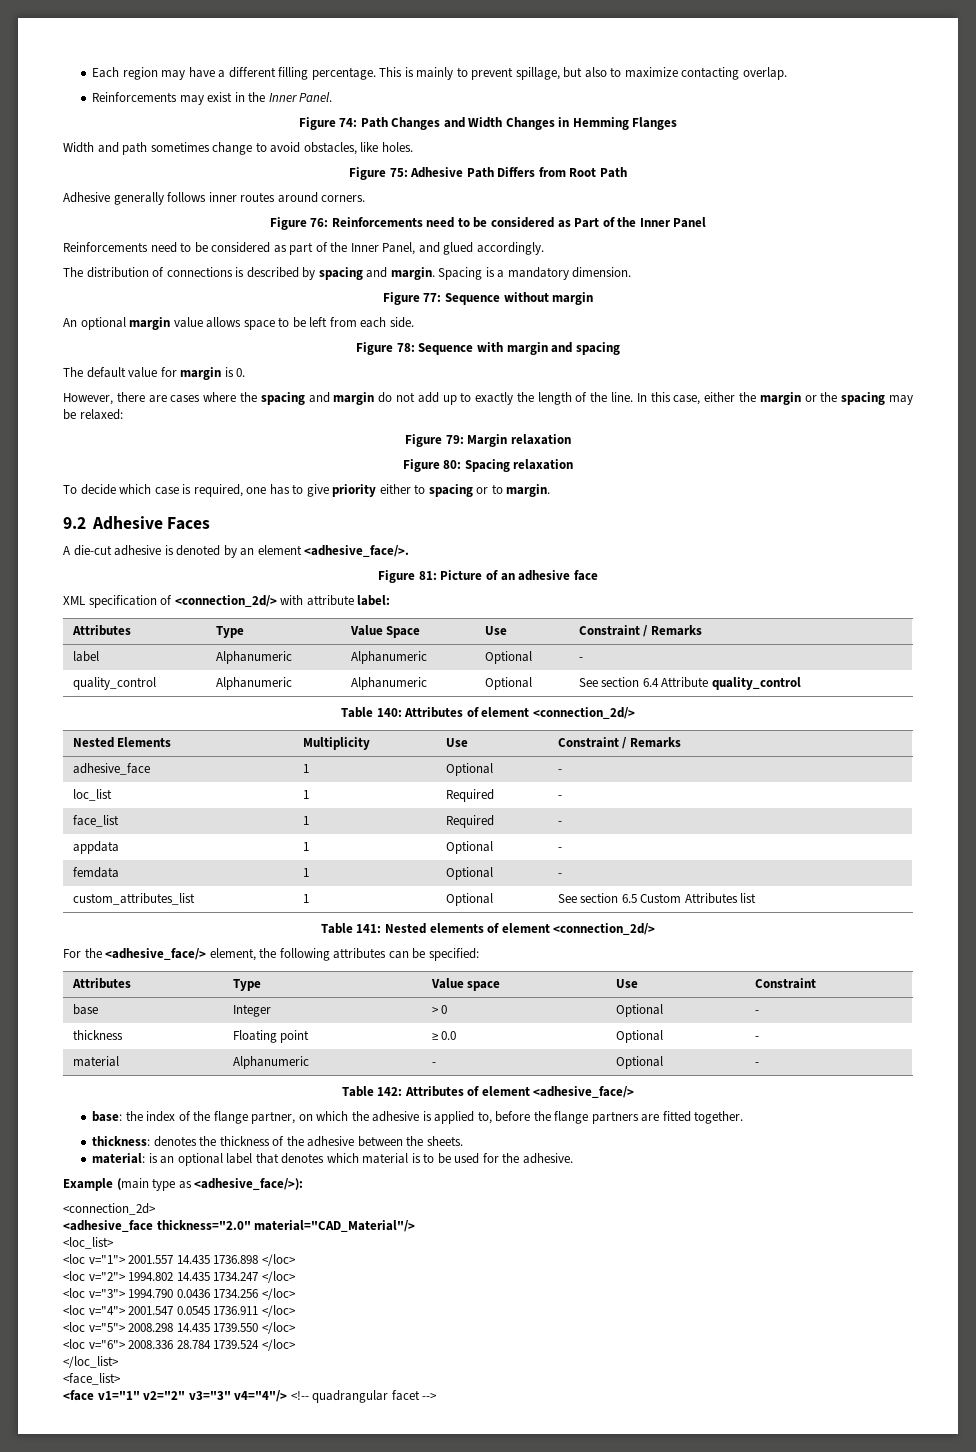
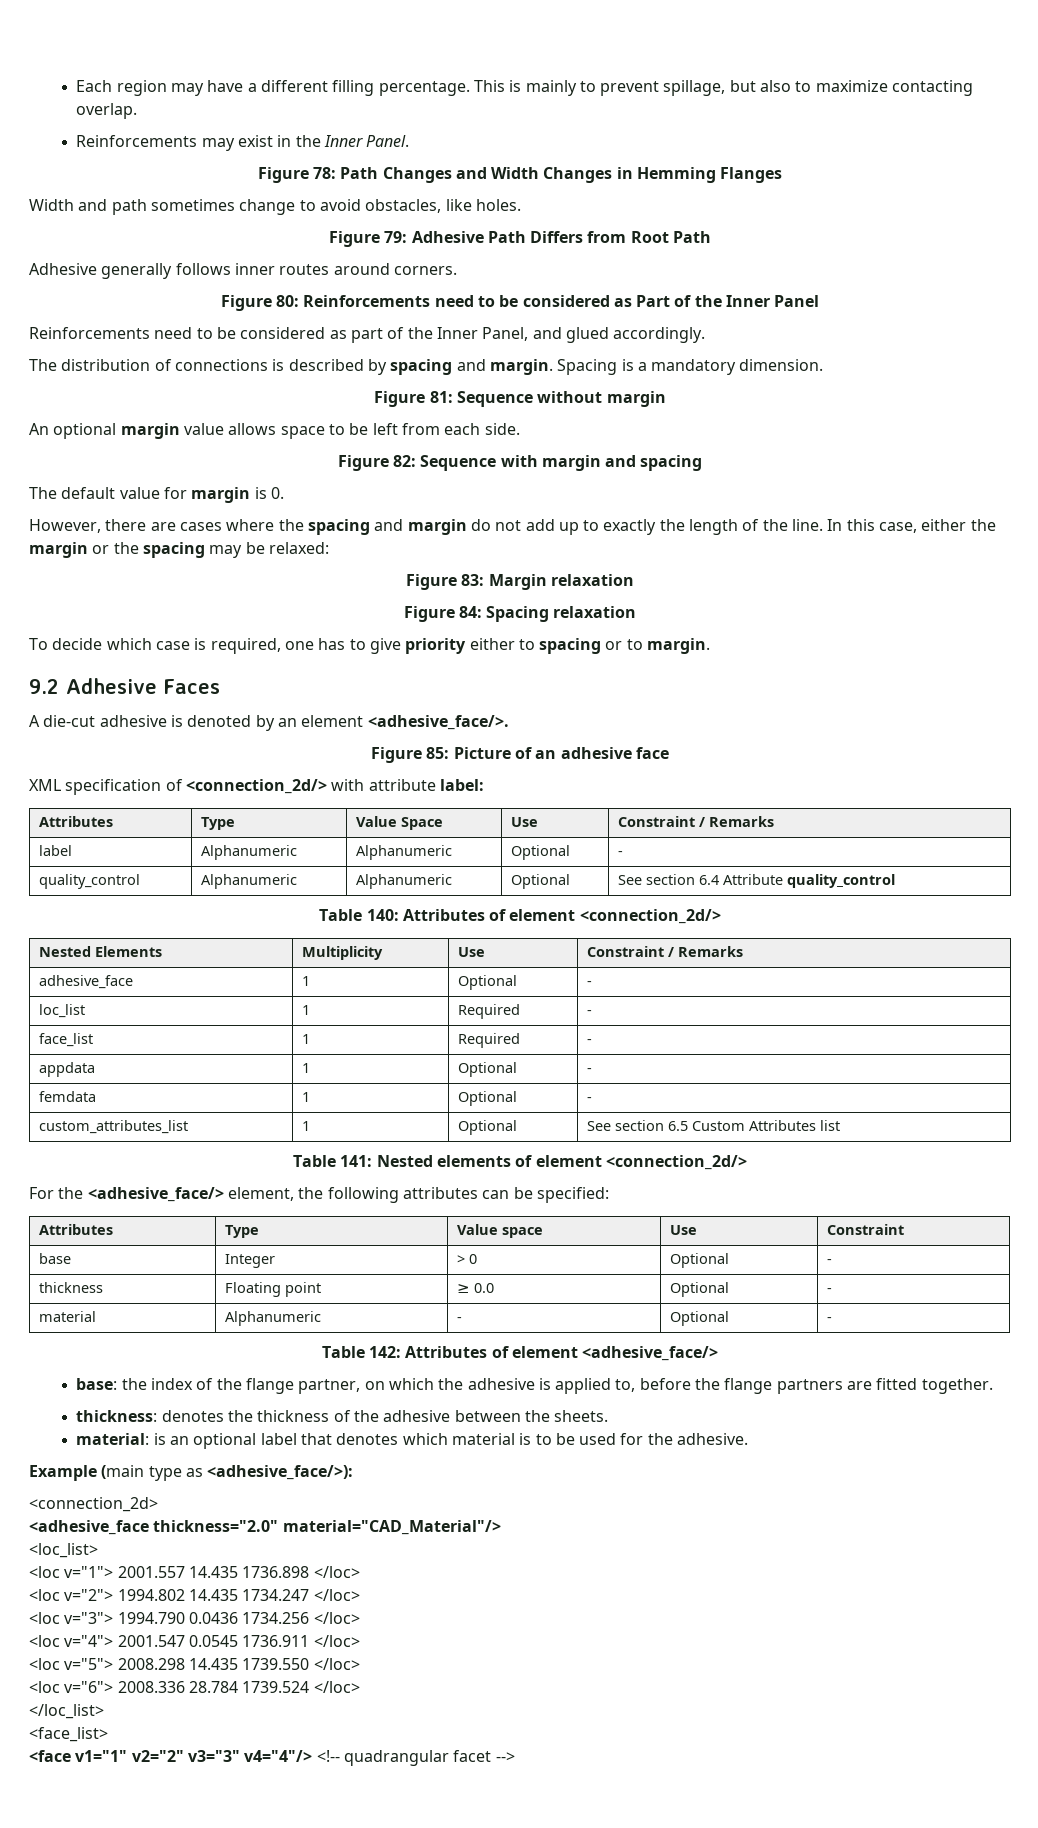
- Figure 74: Path Changes and Width Changes in Hemming Flanges
+ Figure 78: Path Changes and Width Changes in Hemming Flanges
- Figure 75: Adhesive Path Differs from Root Path
+ Figure 79: Adhesive Path Differs from Root Path
- Figure 76: Reinforcements need to be considered as Part of the Inner Panel
+ Figure 80: Reinforcements need to be considered as Part of the Inner Panel
- Figure 77: Sequence without margin
+ Figure 81: Sequence without margin
- Figure 78: Sequence with margin and spacing
+ Figure 82: Sequence with margin and spacing
- Figure 79: Margin relaxation
+ Figure 83: Margin relaxation
- Figure 80: Spacing relaxation
+ Figure 84: Spacing relaxation
- Figure 81: Picture of an adhesive face
+ Figure 85: Picture of an adhesive face

